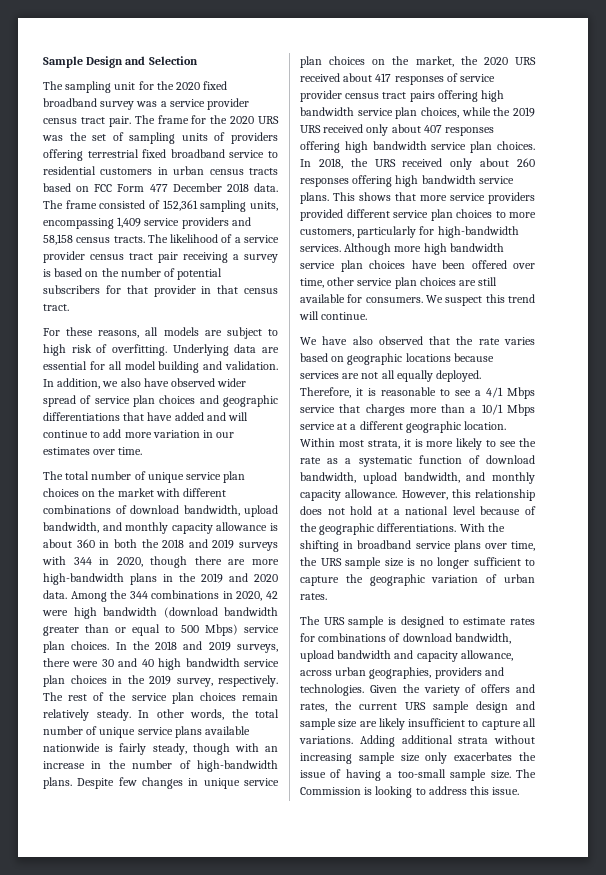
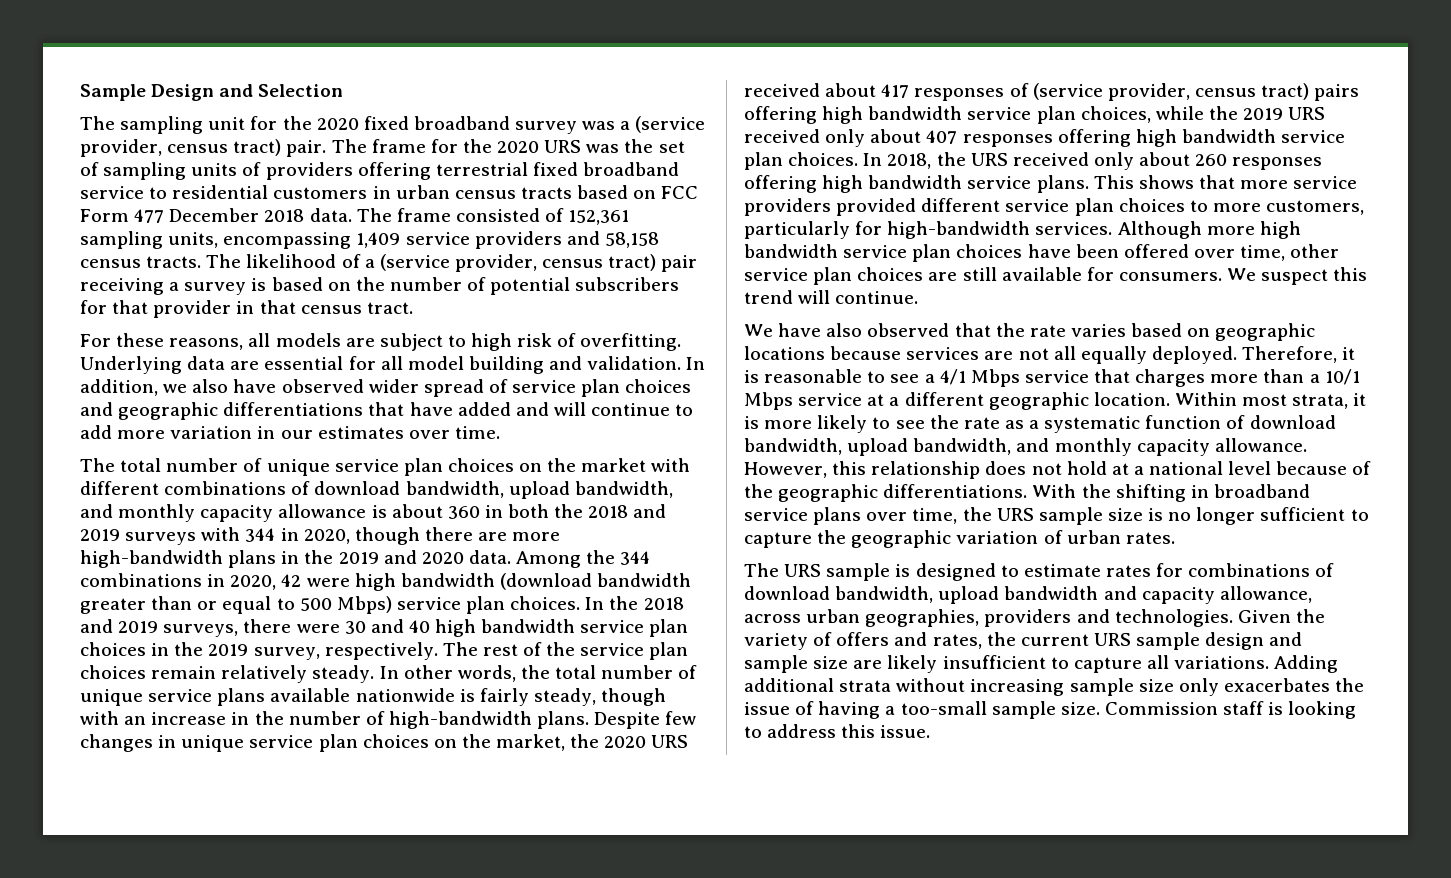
- The sampling unit for the 2020 fixed broadband survey was a service provider census tract pair.
+ The sampling unit for the 2020 fixed broadband survey was a (service provider, census tract) pair.
- The likelihood of a service provider census tract pair receiving a survey is based on the number of potential subscribers for that provider in that census tract.
+ The likelihood of a (service provider, census tract) pair receiving a survey is based on the number of potential subscribers for that provider in that census tract.
- Despite few changes in unique service plan choices on the market, the 2020 URS received about 417 responses of service provider census tract pairs offering high bandwidth service plan choices, while the 2019 URS received only about 407 responses offering high bandwidth service plan choices.
+ Despite few changes in unique service plan choices on the market, the 2020 URS received about 417 responses of (service provider, census tract) pairs offering high bandwidth service plan choices, while the 2019 URS received only about 407 responses offering high bandwidth service plan choices.
- The Commission is looking to address this issue.
+ Commission staff is looking to address this issue.

